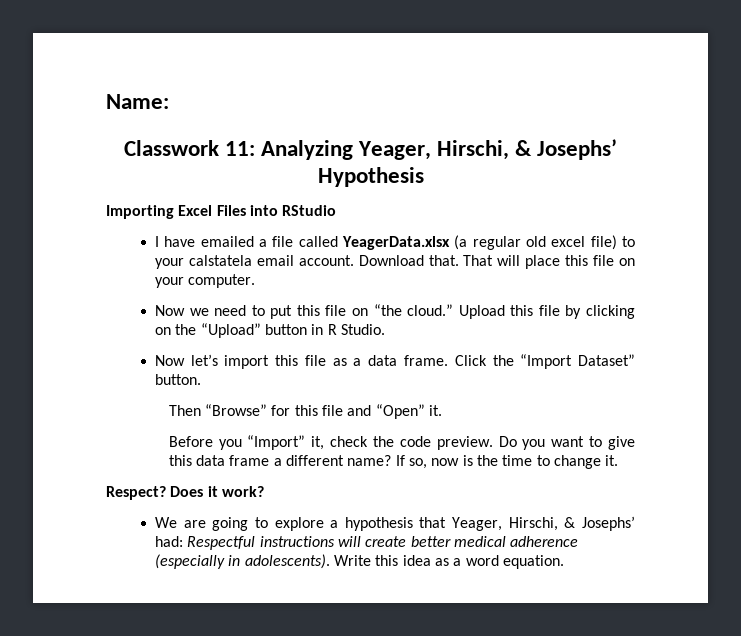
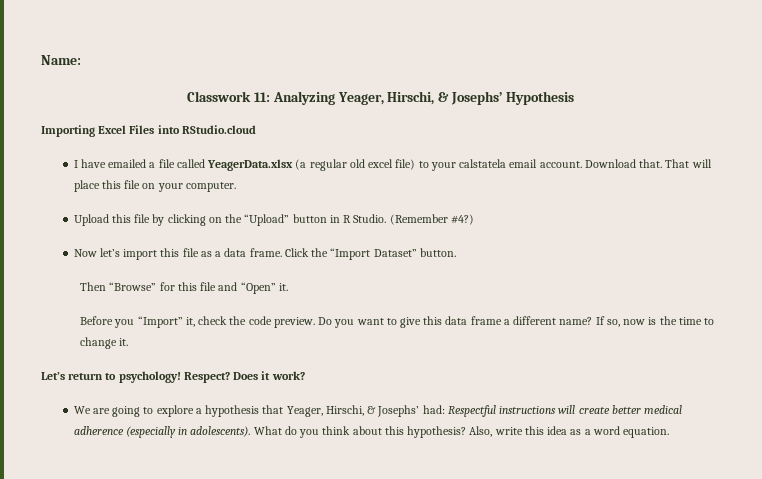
- Importing Excel Files into RStudio
+ Importing Excel Files into RStudio.cloud
- Now we need to put this file on “the cloud.”
+ (Remember #4?)
+ Let’s return to psychology!
- Write this idea as a word equation.
+ What do you think about this hypothesis? Also, write this idea as a word equation.

